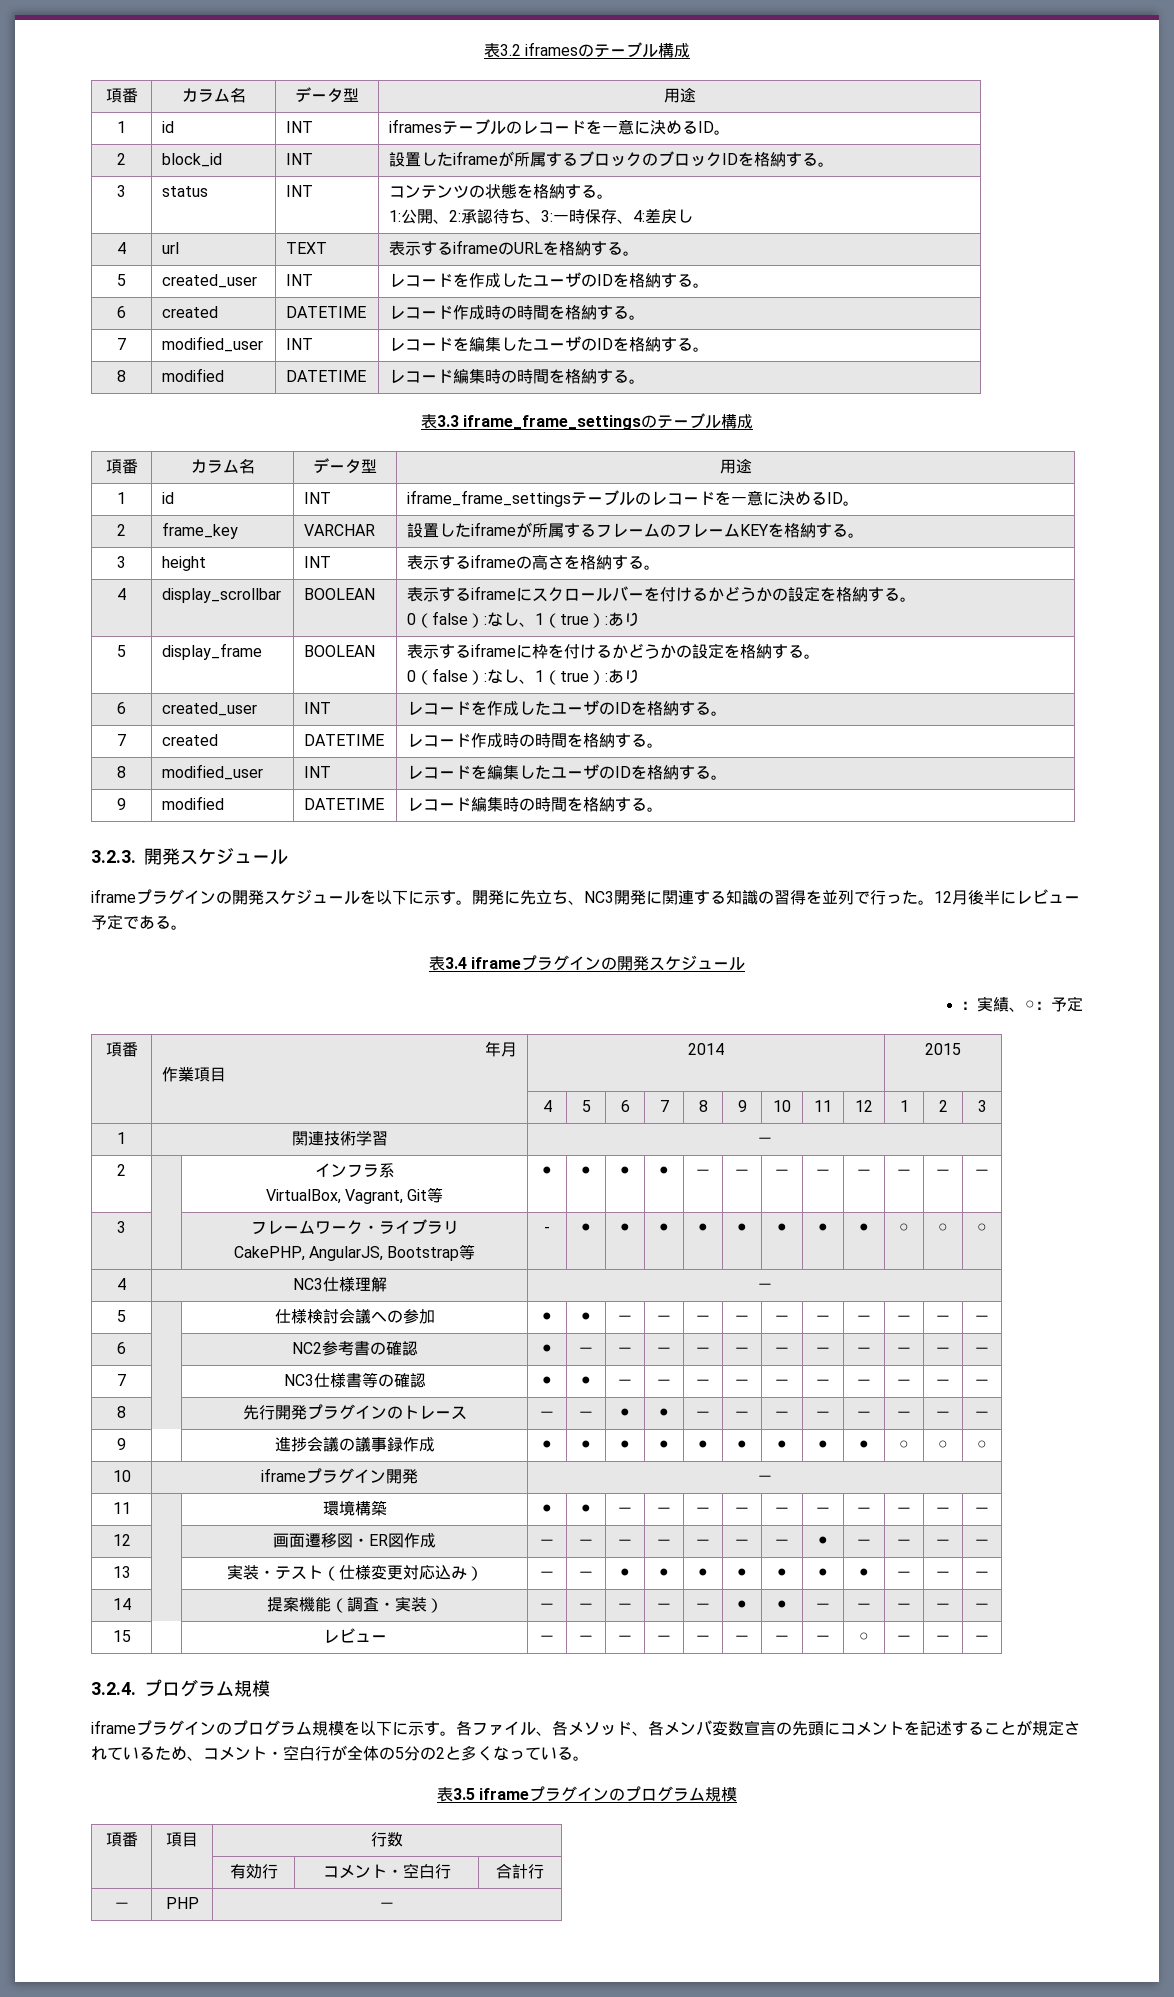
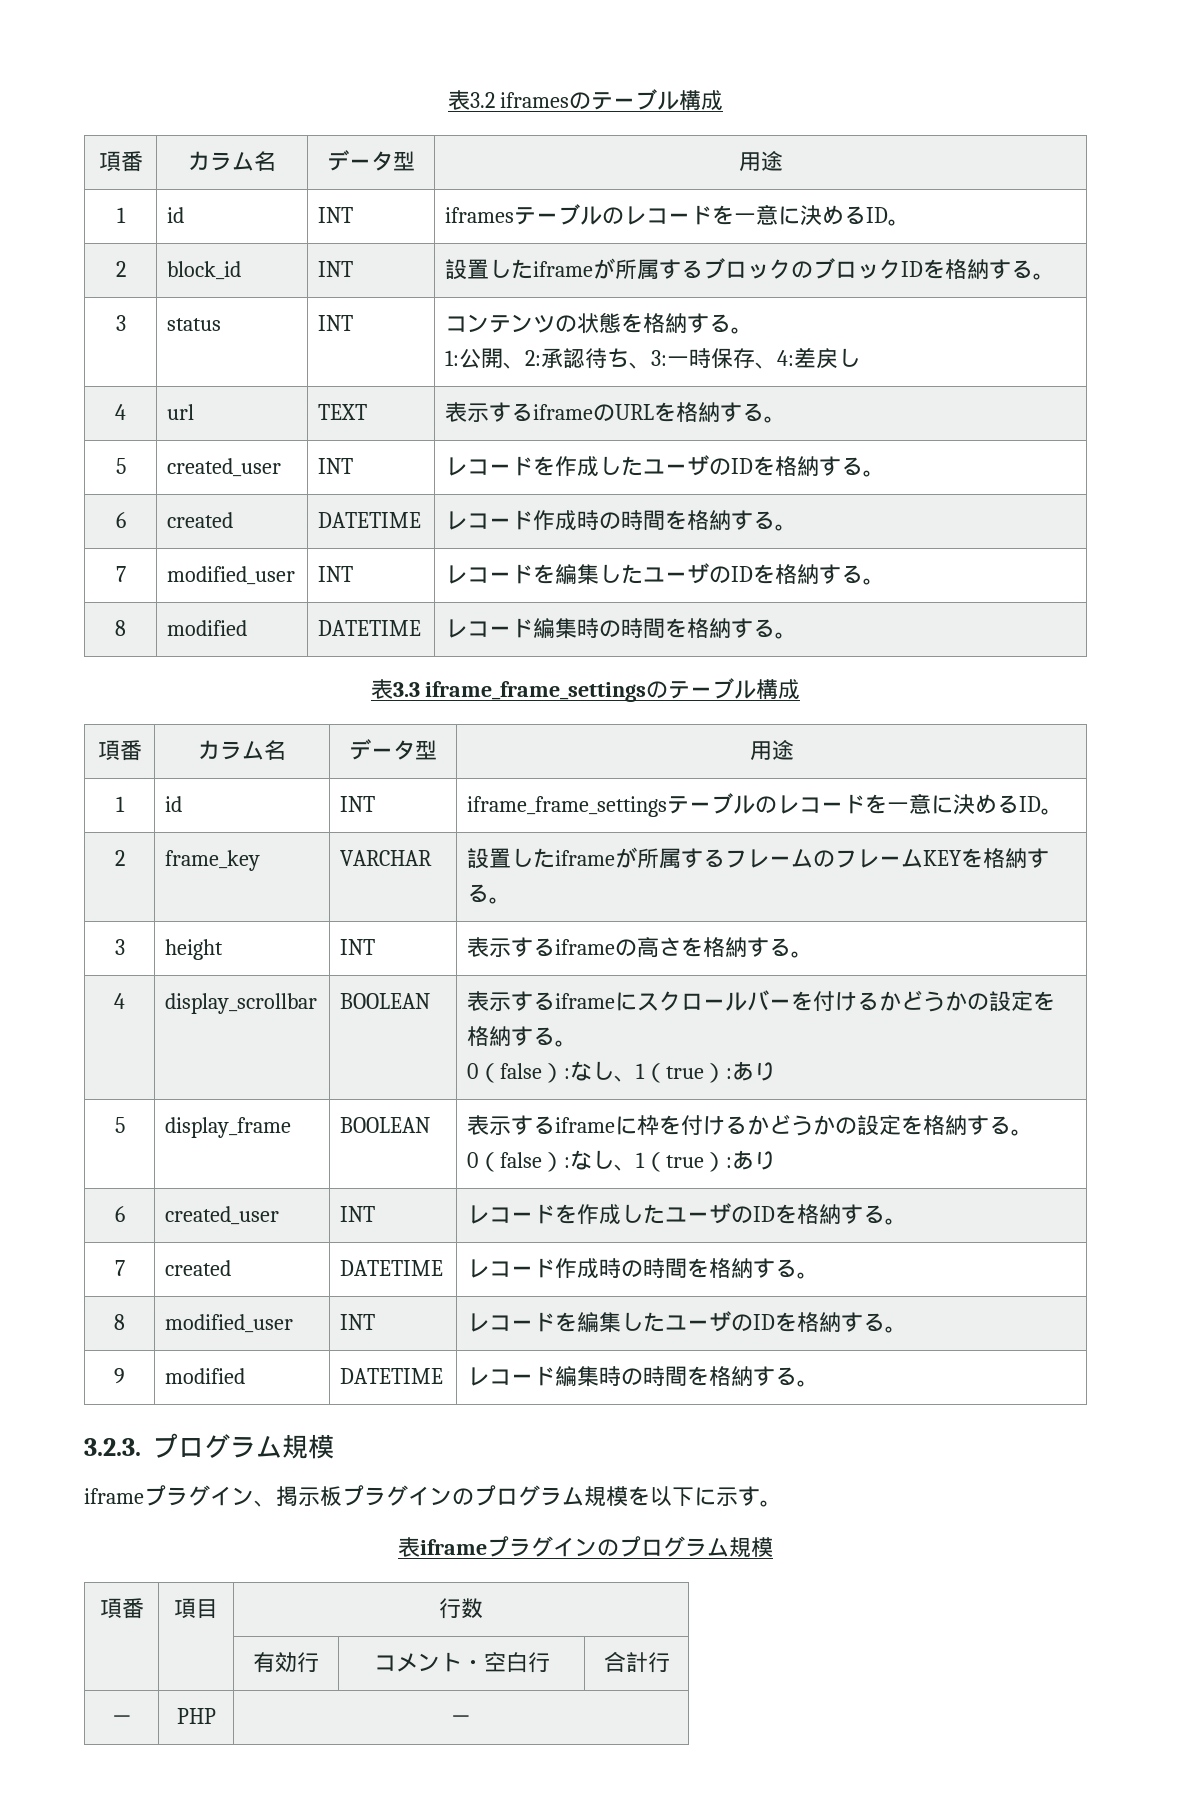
- 3.2.3.開発スケジュール
- iframeプラグインの開発スケジュールを以下に示す。開発に先立ち、NC3開発に関連する知識の習得を並列で行った。12月後半にレビュー予定である。
- 表3.4 iframeプラグインの開発スケジュール
- ：実績、○：予定
- 項番 | 年月
- 作業項目 | 2014 | 2015
- | | 4 | 5 | 6 | 7 | 8 | 9 | 10 | 11 | 12 | 1 | 2 | 3
- 1 | 関連技術学習 | －
- 2 | | インフラ系
- VirtualBox, Vagrant, Git等 | ● | ● | ● | ● | － | － | － | － | － | － | － | －
- 3 | | フレームワーク・ライブラリ
- CakePHP, AngularJS, Bootstrap等 | - | ● | ● | ● | ● | ● | ● | ● | ● | ○ | ○ | ○
- 4 | NC3仕様理解 | －
- 5 | | 仕様検討会議への参加 | ● | ● | － | － | － | － | － | － | － | － | － | －
- 6 | | NC2参考書の確認 | ● | － | － | － | － | － | － | － | － | － | － | －
- 7 | | NC3仕様書等の確認 | ● | ● | － | － | － | － | － | － | － | － | － | －
- 8 | | 先行開発プラグインのトレース | － | － | ● | ● | － | － | － | － | － | － | － | －
- 9 | | 進捗会議の議事録作成 | ● | ● | ● | ● | ● | ● | ● | ● | ● | ○ | ○ | ○
- 10 | iframeプラグイン開発 | －
- 11 | | 環境構築 | ● | ● | － | － | － | － | － | － | － | － | － | －
- 12 | | 画面遷移図・ER図作成 | － | － | － | － | － | － | － | ● | － | － | － | －
- 13 | | 実装・テスト（仕様変更対応込み） | － | － | ● | ● | ● | ● | ● | ● | ● | － | － | －
- 14 | | 提案機能（調査・実装） | － | － | － | － | － | ● | ● | － | － | － | － | －
- 15 | | レビュー | － | － | － | － | － | － | － | － | ○ | － | － | －
- 3.2.4.プログラム規模
+ 3.2.3.プログラム規模
- iframeプラグインのプログラム規模を以下に示す。各ファイル、各メソッド、各メンバ変数宣言の先頭にコメントを記述することが規定されているため、コメント・空白行が全体の5分の2と多くなっている。
- 表3.5 iframeプラグインのプログラム規模
+ iframeプラグイン、掲示板プラグインのプログラム規模を以下に示す。
+ 表iframeプラグインのプログラム規模

